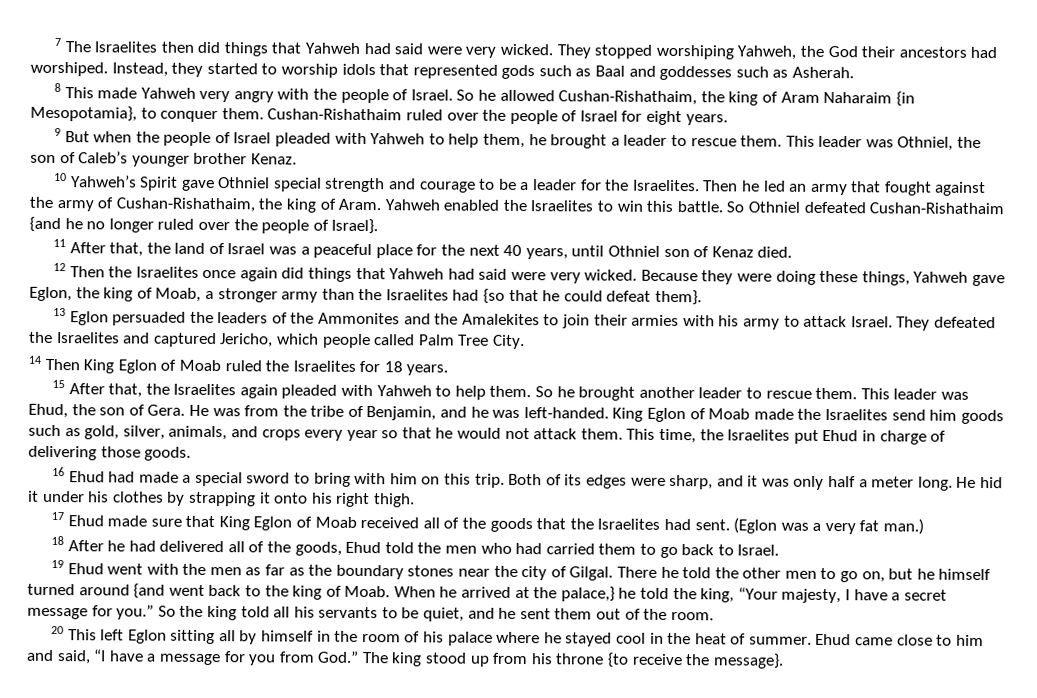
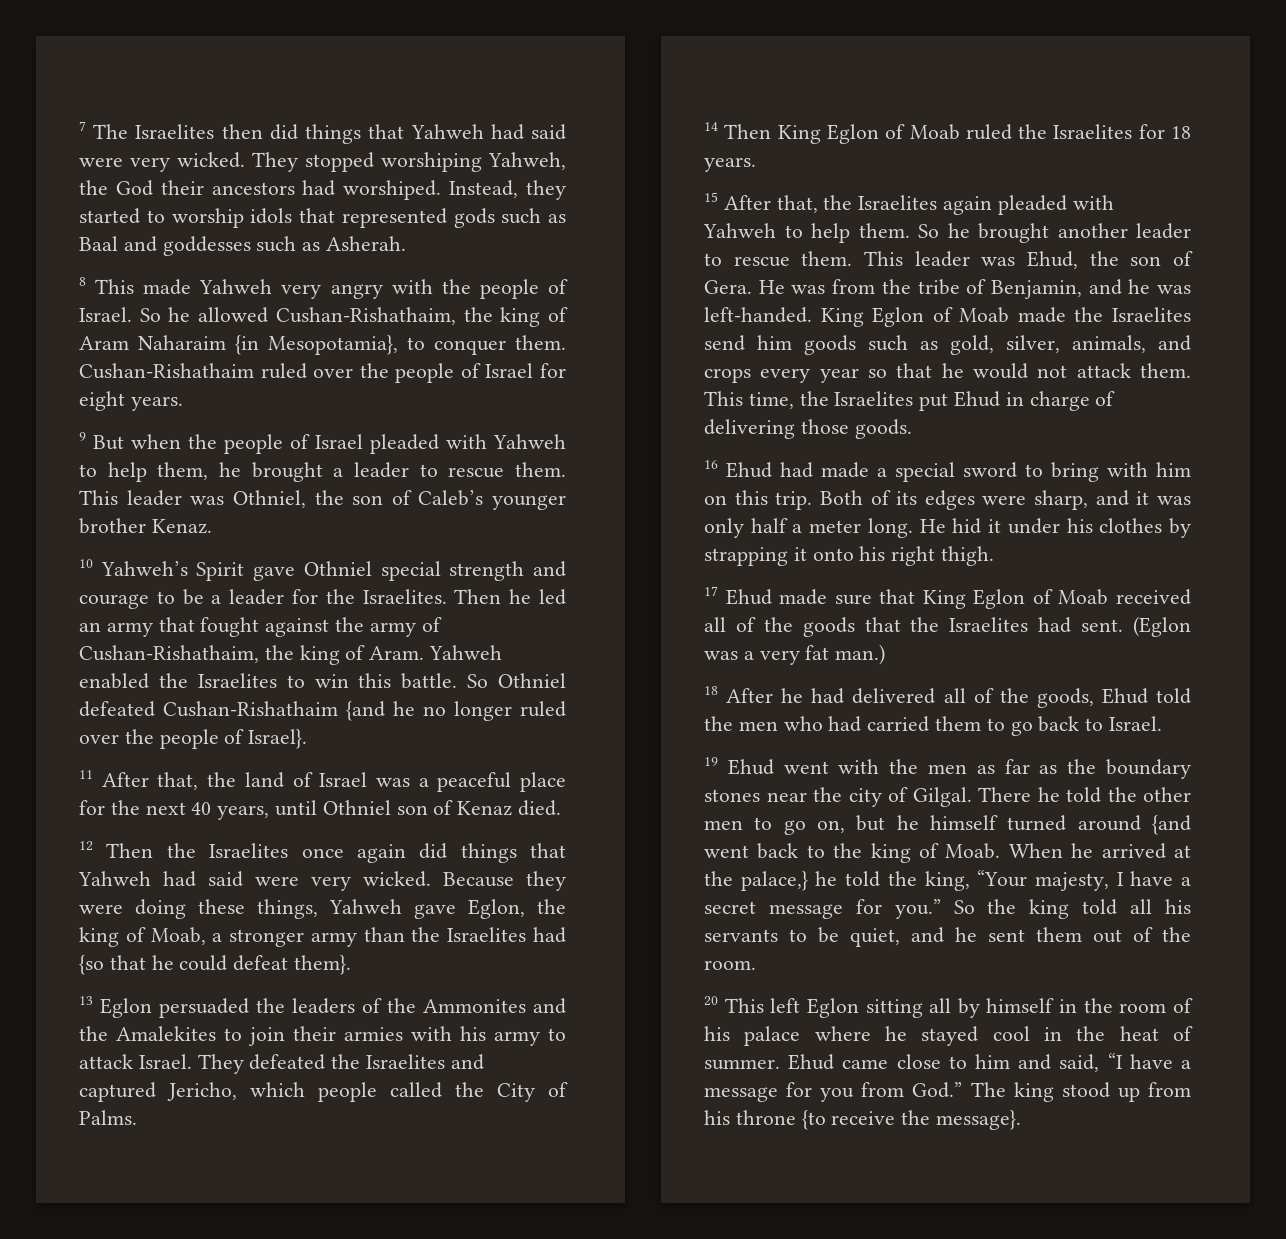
- They defeated the Israelites and captured Jericho, which people called Palm Tree City.
+ They defeated the Israelites and captured Jericho, which people called the City of Palms.

